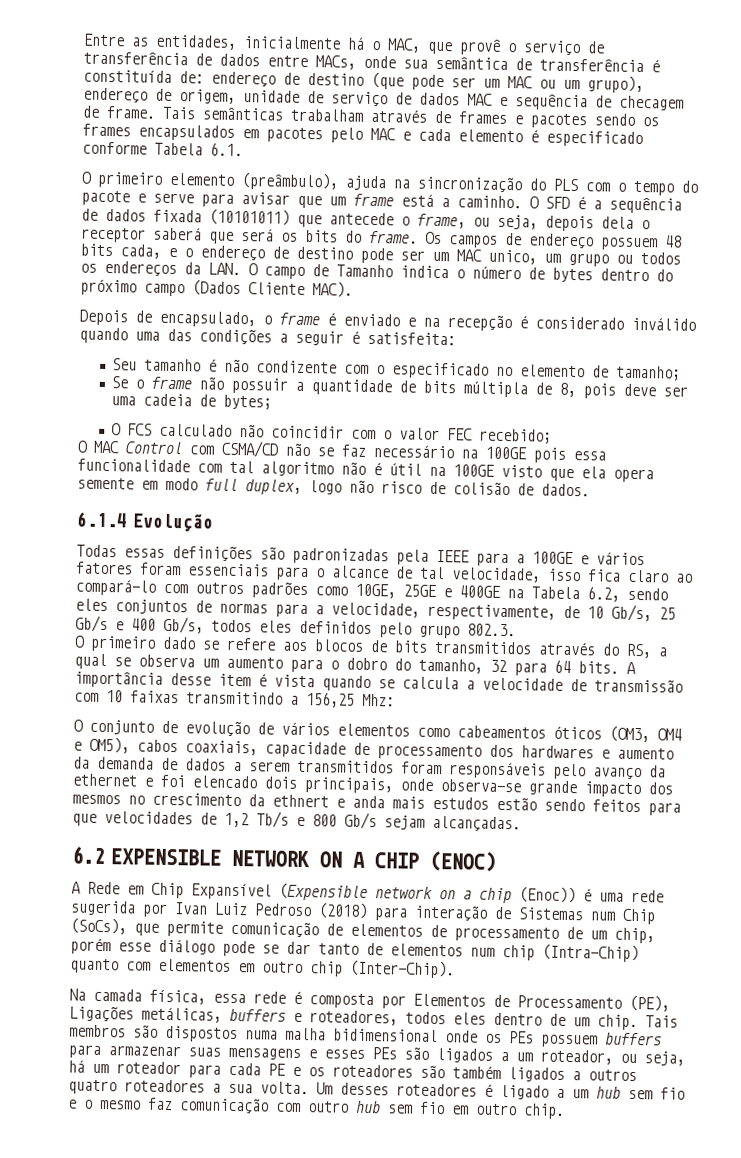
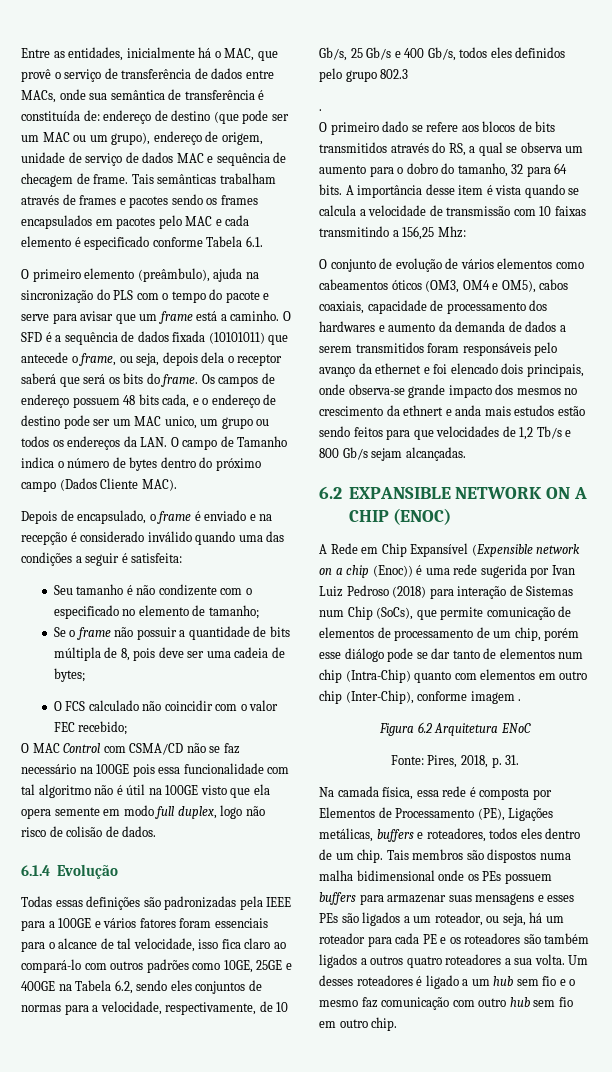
- Todas essas definições são padronizadas pela IEEE para a 100GE e vários fatores foram essenciais para o alcance de tal velocidade, isso fica claro ao compará-lo com outros padrões como 10GE, 25GE e 400GE na Tabela 6.2, sendo eles conjuntos de normas para a velocidade, respectivamente, de 10 Gb/s, 25 Gb/s e 400 Gb/s, todos eles definidos pelo grupo 802.3.
+ Todas essas definições são padronizadas pela IEEE para a 100GE e vários fatores foram essenciais para o alcance de tal velocidade, isso fica claro ao compará-lo com outros padrões como 10GE, 25GE e 400GE na Tabela 6.2, sendo eles conjuntos de normas para a velocidade, respectivamente, de 10 Gb/s, 25 Gb/s e 400 Gb/s, todos eles definidos pelo grupo 802.3
+ .
- 6.2 EXPENSIBLE NETWORK ON A CHIP (ENOC)
+ 6.2 EXPANSIBLE NETWORK ON A CHIP (ENOC)
- A Rede em Chip Expansível (Expensible network on a chip (Enoc)) é uma rede sugerida por Ivan Luiz Pedroso (2018) para interação de Sistemas num Chip (SoCs), que permite comunicação de elementos de processamento de um chip, porém esse diálogo pode se dar tanto de elementos num chip (Intra-Chip) quanto com elementos em outro chip (Inter-Chip).
+ A Rede em Chip Expansível (Expensible network on a chip (Enoc)) é uma rede sugerida por Ivan Luiz Pedroso (2018) para interação de Sistemas num Chip (SoCs), que permite comunicação de elementos de processamento de um chip, porém esse diálogo pode se dar tanto de elementos num chip (Intra-Chip) quanto com elementos em outro chip (Inter-Chip), conforme imagem .
+ Figura 6.2 Arquitetura ENoC
+ Fonte: Pires, 2018, p. 31.

